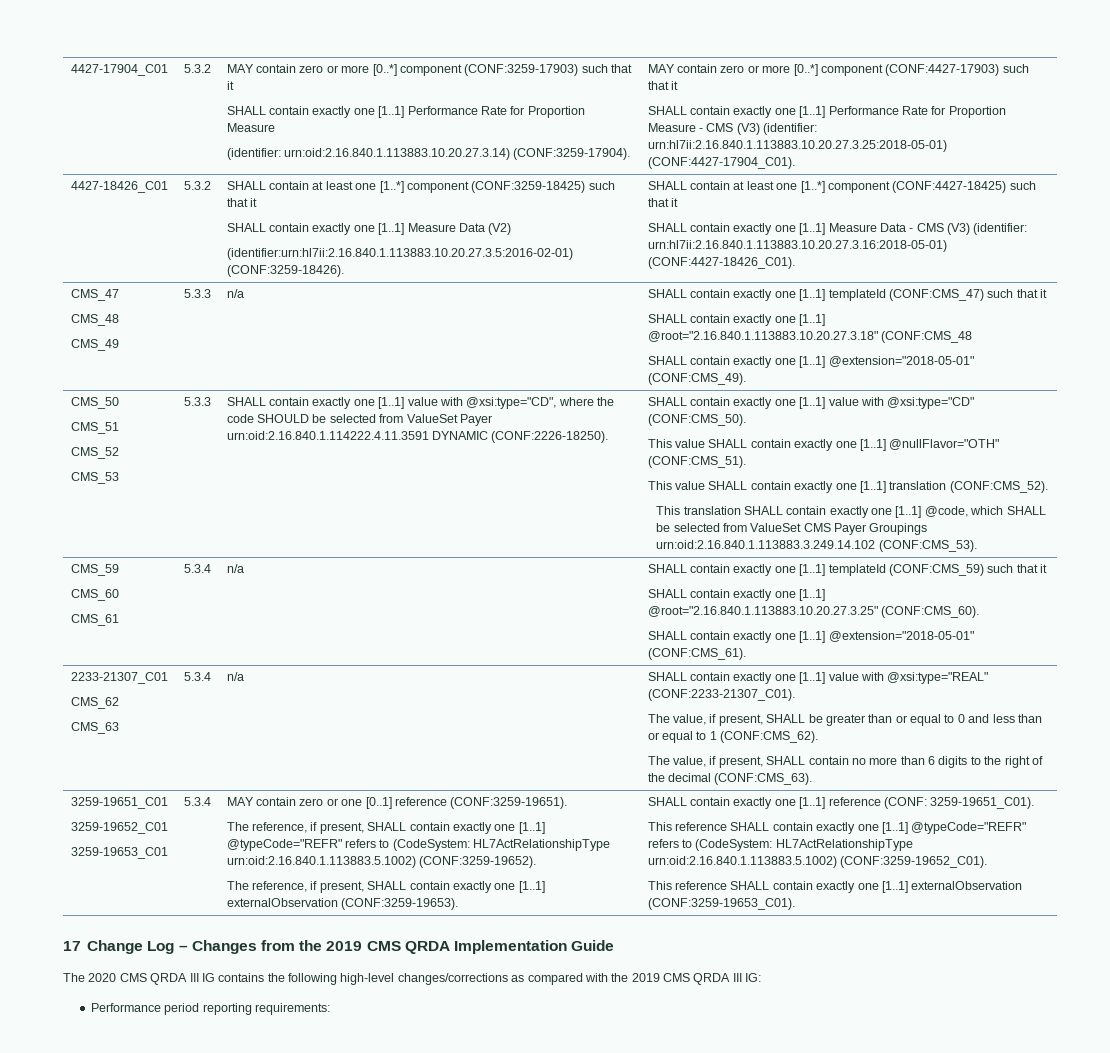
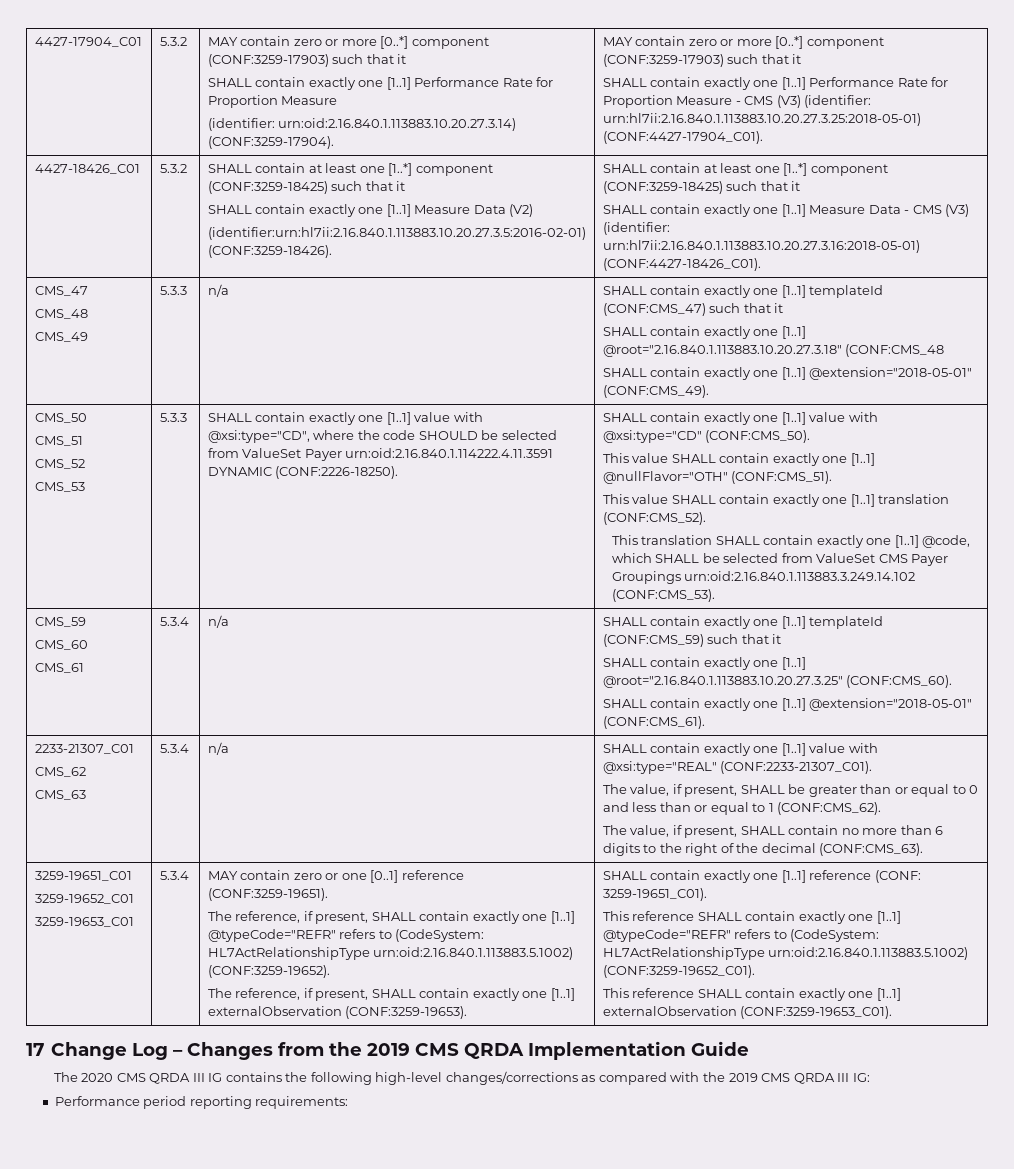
- (identifier: urn:oid:2.16.840.1.113883.10.20.27.3.14) (CONF:3259-17904). | MAY contain zero or more [0..*] component (CONF:4427-17903) such that it
+ (identifier: urn:oid:2.16.840.1.113883.10.20.27.3.14) (CONF:3259-17904). | MAY contain zero or more [0..*] component (CONF:3259-17903) such that it
- (identifier:urn:hl7ii:2.16.840.1.113883.10.20.27.3.5:2016-02-01) (CONF:3259-18426). | SHALL contain at least one [1..*] component (CONF:4427-18425) such that it
+ (identifier:urn:hl7ii:2.16.840.1.113883.10.20.27.3.5:2016-02-01) (CONF:3259-18426). | SHALL contain at least one [1..*] component (CONF:3259-18425) such that it

